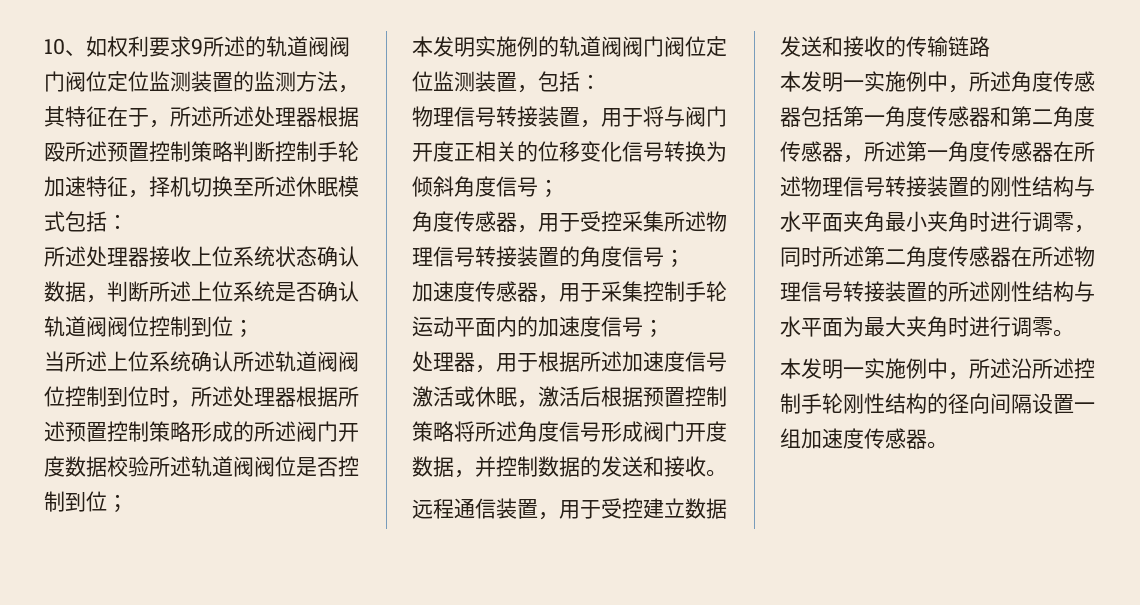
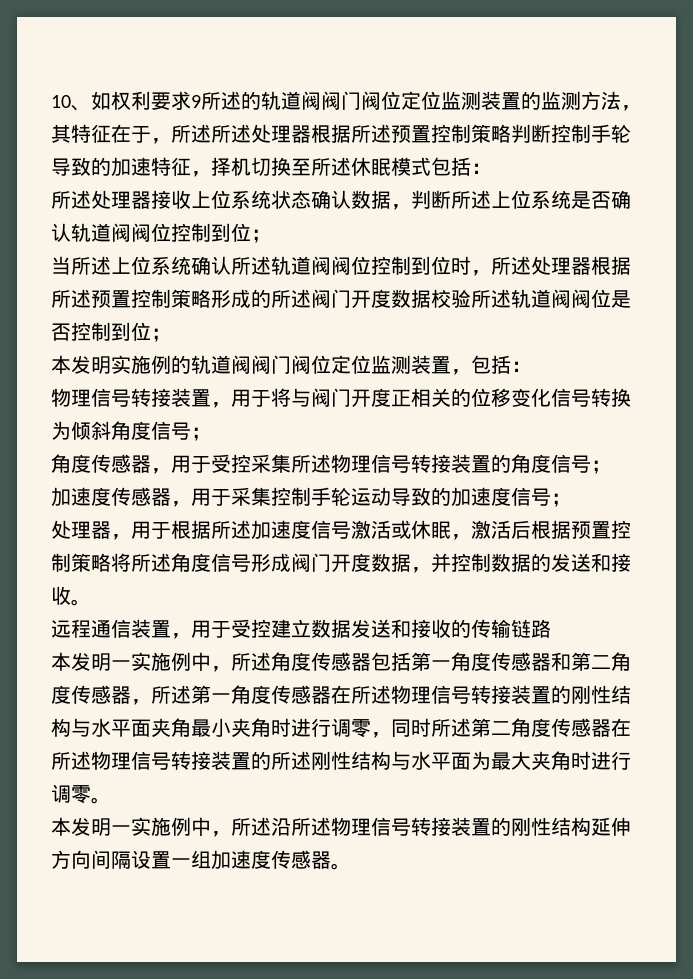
- 10、如权利要求9所述的轨道阀阀门阀位定位监测装置的监测方法，其特征在于，所述所述处理器根据殴所述预置控制策略判断控制手轮加速特征，择机切换至所述休眠模式包括：
+ 10、如权利要求9所述的轨道阀阀门阀位定位监测装置的监测方法，其特征在于，所述所述处理器根据所述预置控制策略判断控制手轮导致的加速特征，择机切换至所述休眠模式包括：
- 加速度传感器，用于采集控制手轮运动平面内的加速度信号；
+ 加速度传感器，用于采集控制手轮运动导致的加速度信号；
- 本发明一实施例中，所述沿所述控制手轮刚性结构的径向间隔设置一组加速度传感器。
+ 本发明一实施例中，所述沿所述物理信号转接装置的刚性结构延伸方向间隔设置一组加速度传感器。

